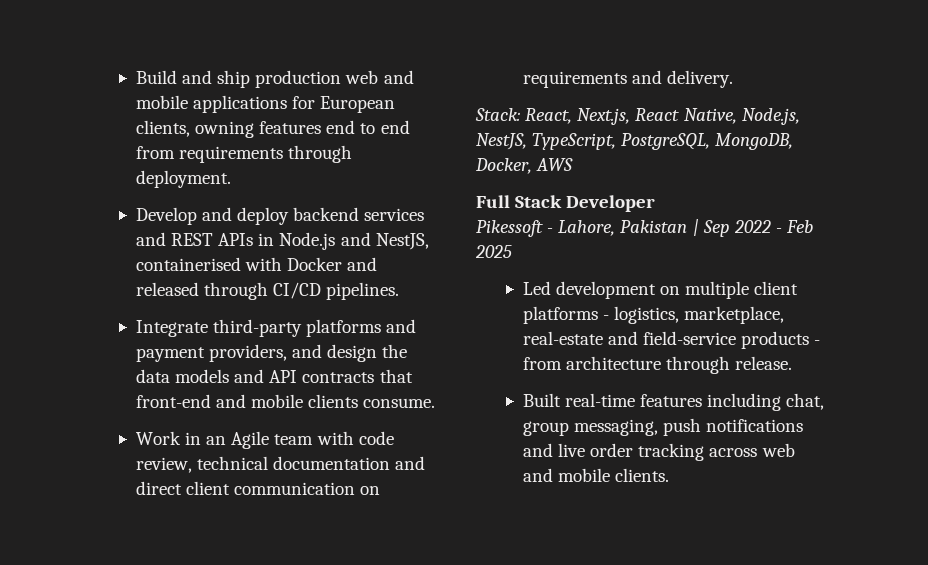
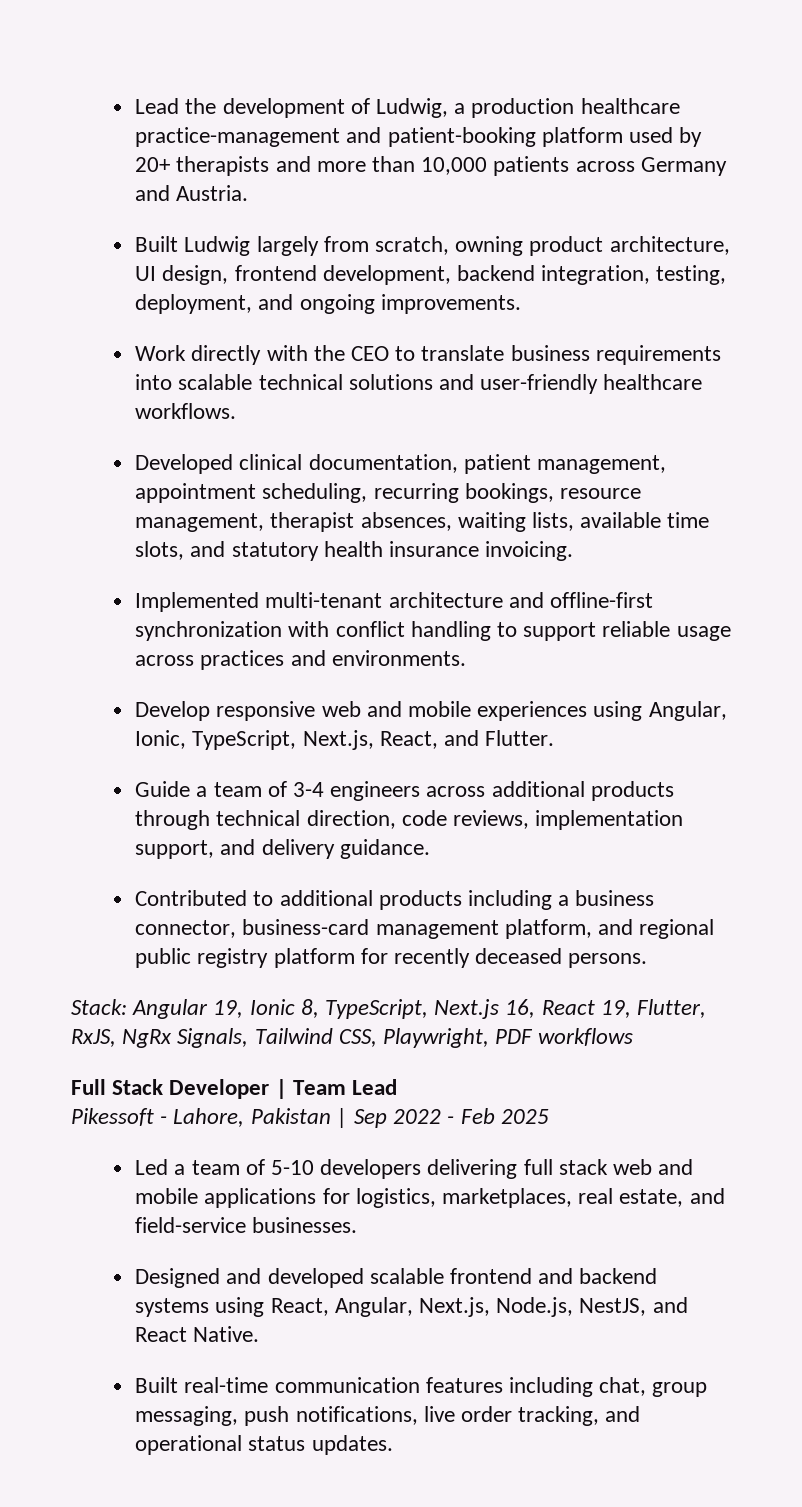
- Build and ship production web and mobile applications for European clients, owning features end to end from requirements through deployment.
- Develop and deploy backend services and REST APIs in Node.js and NestJS, containerised with Docker and released through CI/CD pipelines.
- Integrate third-party platforms and payment providers, and design the data models and API contracts that front-end and mobile clients consume.
- Work in an Agile team with code review, technical documentation and direct client communication on requirements and delivery.
- Stack: React, Next.js, React Native, Node.js, NestJS, TypeScript, PostgreSQL, MongoDB, Docker, AWS
+ Lead the development of Ludwig, a production healthcare practice-management and patient-booking platform used by 20+ therapists and more than 10,000 patients across Germany and Austria.
+ Built Ludwig largely from scratch, owning product architecture, UI design, frontend development, backend integration, testing, deployment, and ongoing improvements.
+ Work directly with the CEO to translate business requirements into scalable technical solutions and user-friendly healthcare workflows.
+ Developed clinical documentation, patient management, appointment scheduling, recurring bookings, resource management, therapist absences, waiting lists, available time slots, and statutory health insurance invoicing.
+ Implemented multi-tenant architecture and offline-first synchronization with conflict handling to support reliable usage across practices and environments.
+ Develop responsive web and mobile experiences using Angular, Ionic, TypeScript, Next.js, React, and Flutter.
+ Guide a team of 3-4 engineers across additional products through technical direction, code reviews, implementation support, and delivery guidance.
+ Contributed to additional products including a business connector, business-card management platform, and regional public registry platform for recently deceased persons.
+ Stack: Angular 19, Ionic 8, TypeScript, Next.js 16, React 19, Flutter, RxJS, NgRx Signals, Tailwind CSS, Playwright, PDF workflows
- Full Stack Developer
+ Full Stack Developer | Team Lead
- Led development on multiple client platforms - logistics, marketplace, real-estate and field-service products - from architecture through release.
+ Led a team of 5-10 developers delivering full stack web and mobile applications for logistics, marketplaces, real estate, and field-service businesses.
+ Designed and developed scalable frontend and backend systems using React, Angular, Next.js, Node.js, NestJS, and React Native.
- Built real-time features including chat, group messaging, push notifications and live order tracking across web and mobile clients.
+ Built real-time communication features including chat, group messaging, push notifications, live order tracking, and operational status updates.

